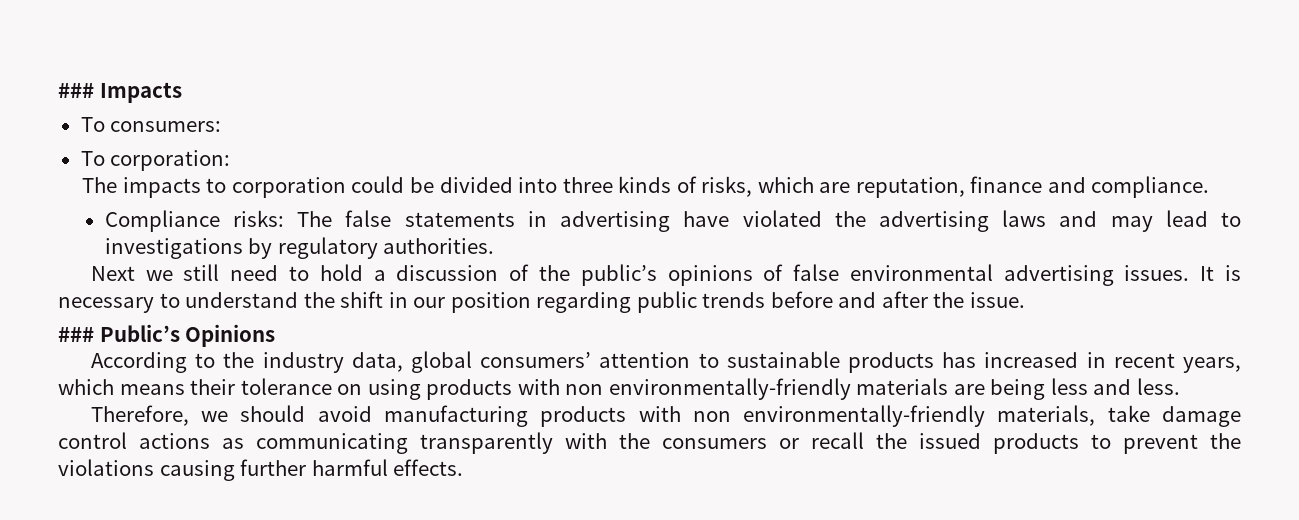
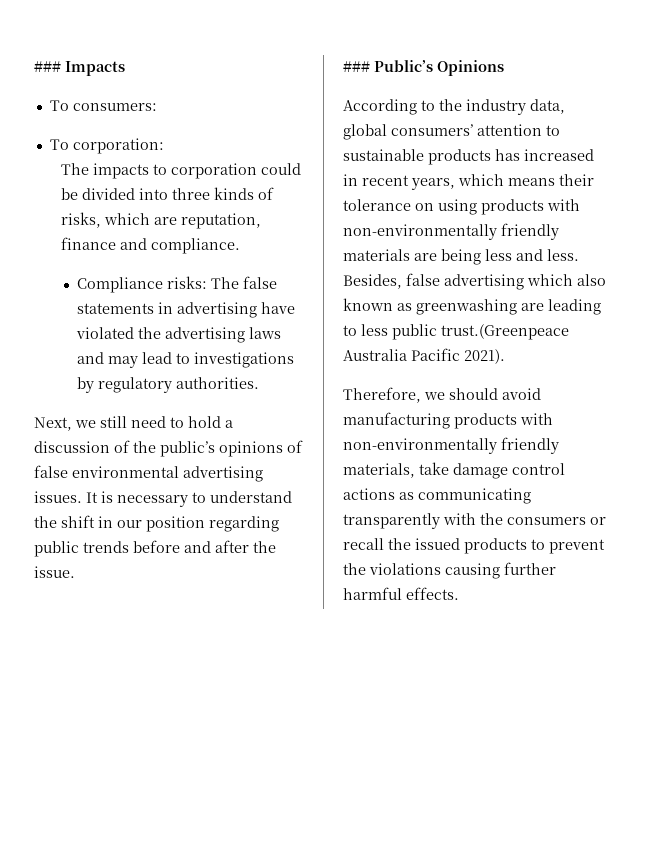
- Next we still need to hold a discussion of the public’s opinions of false environmental advertising issues.
+ Next, we still need to hold a discussion of the public’s opinions of false environmental advertising issues.
- According to the industry data, global consumers’ attention to sustainable products has increased in recent years, which means their tolerance on using products with non environmentally-friendly materials are being less and less.
+ According to the industry data, global consumers’ attention to sustainable products has increased in recent years, which means their tolerance on using products with non-environmentally friendly materials are being less and less. Besides, false advertising which also known as greenwashing are leading to less public trust.(Greenpeace Australia Pacific 2021).
- Therefore, we should avoid manufacturing products with non environmentally-friendly materials, take damage control actions as communicating transparently with the consumers or recall the issued products to prevent the violations causing further harmful effects.
+ Therefore, we should avoid manufacturing products with non-environmentally friendly materials, take damage control actions as communicating transparently with the consumers or recall the issued products to prevent the violations causing further harmful effects.

